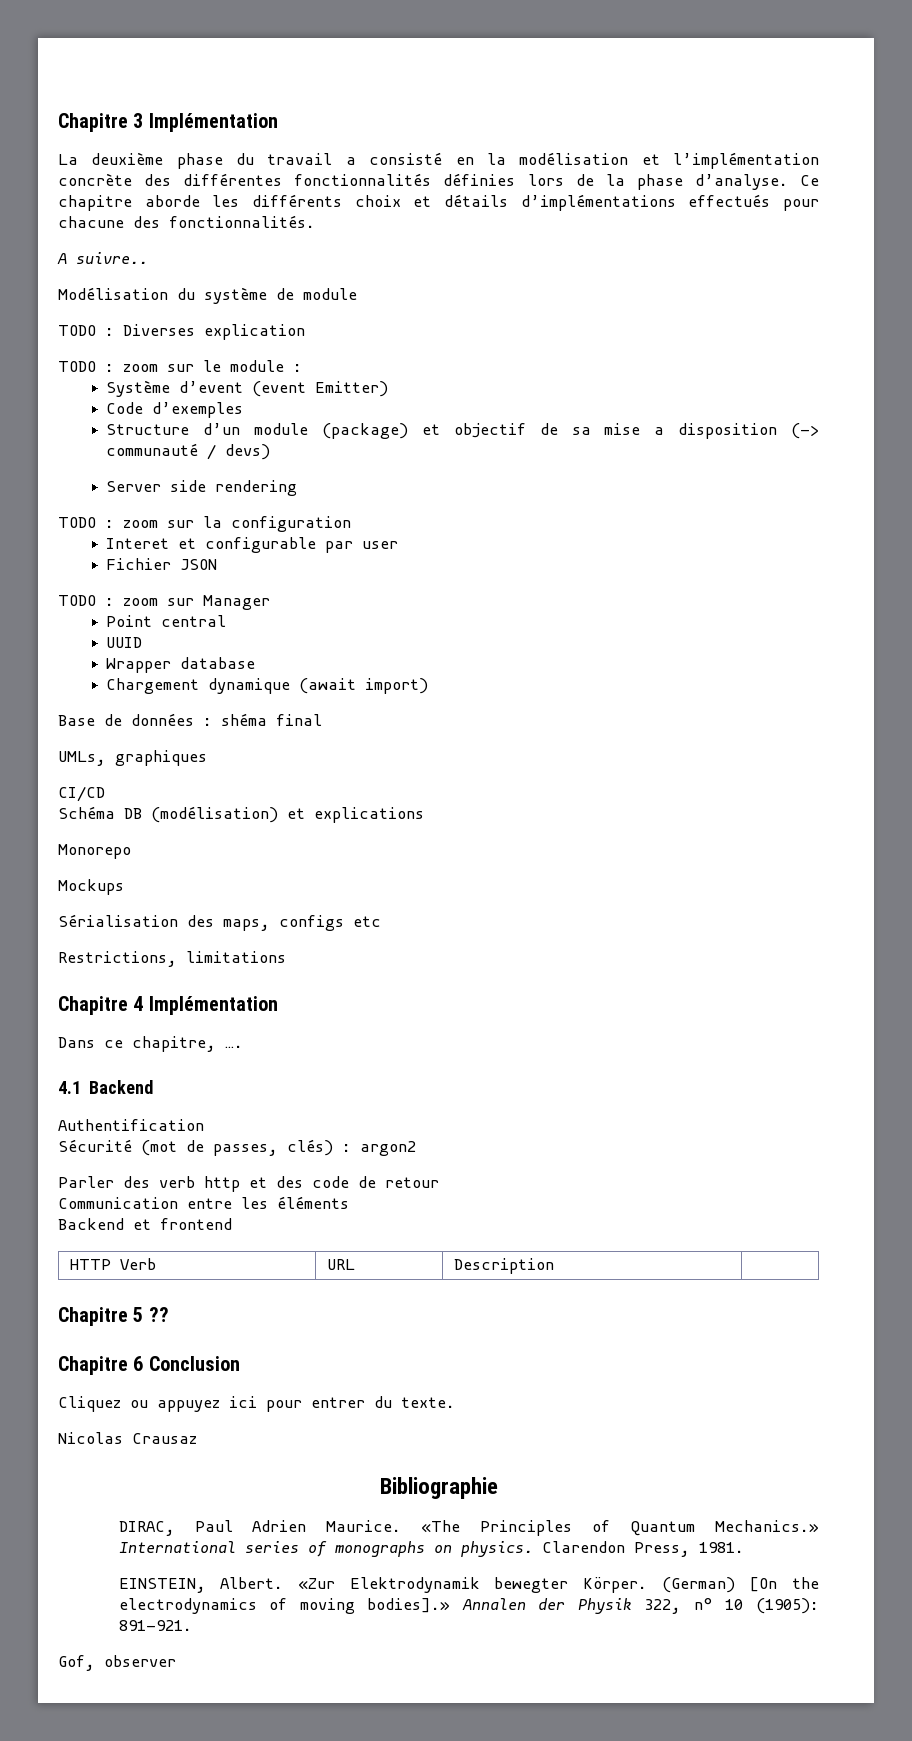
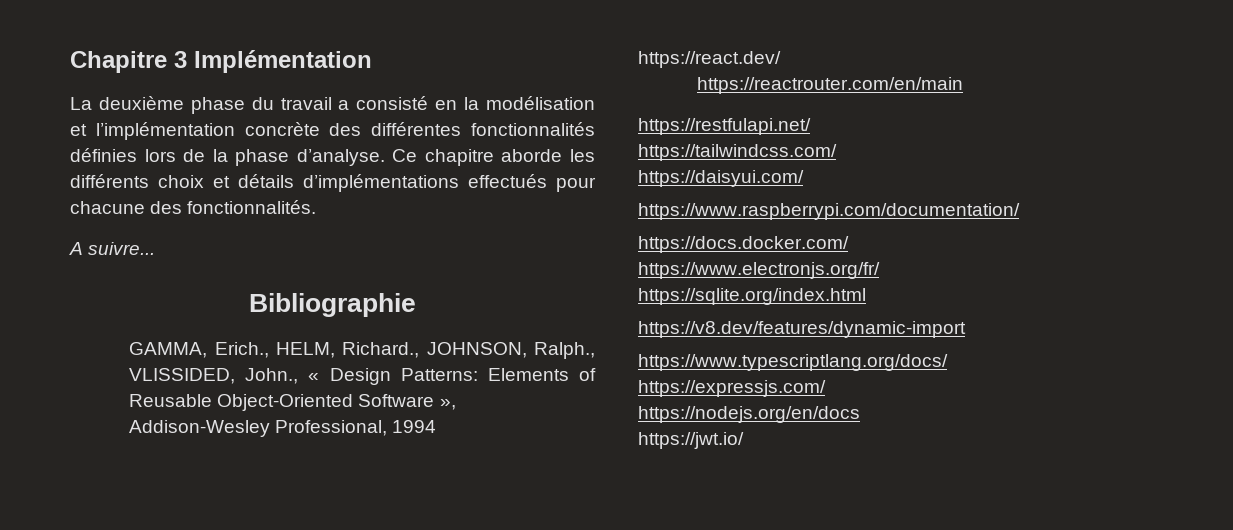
- A suivre..
- Modélisation du système de module
- TODO : Diverses explication
- TODO : zoom sur le module :
- Système d’event (event Emitter)
- Code d’exemples
- Structure d’un module (package) et objectif de sa mise a disposition (-> communauté / devs)
- Server side rendering
- TODO : zoom sur la configuration
- Interet et configurable par user
- Fichier JSON
- TODO : zoom sur Manager
- Point central
- UUID
- Wrapper database
- Chargement dynamique (await import)
- Base de données : shéma final
- UMLs, graphiques
- CI/CD
- Schéma DB (modélisation) et explications
- Monorepo
- Mockups
- Sérialisation des maps, configs etc
- Restrictions, limitations
- Chapitre 4 Implémentation
- Dans ce chapitre, ….
- 4.1 Backend
- Authentification
- Sécurité (mot de passes, clés) : argon2
- Parler des verb http et des code de retour
- Communication entre les éléments
- Backend et frontend
- HTTP Verb | URL | Description |
- Chapitre 5 ??
- Chapitre 6 Conclusion
- Cliquez ou appuyez ici pour entrer du texte.
- Nicolas Crausaz
+ A suivre...
  Bibliographie
- DIRAC, Paul Adrien Maurice. «The Principles of Quantum Mechanics.» International series of monographs on physics. Clarendon Press, 1981.
- EINSTEIN, Albert. «Zur Elektrodynamik bewegter Körper. (German) [On the electrodynamics of moving bodies].» Annalen der Physik 322, n° 10 (1905): 891-921.
- Gof, observer
+ GAMMA, Erich., HELM, Richard., JOHNSON, Ralph., VLISSIDED, John., « Design Patterns: Elements of Reusable Object-Oriented Software », Addison-Wesley Professional, 1994
+ https://react.dev/
+ https://reactrouter.com/en/main
+ https://restfulapi.net/
+ https://tailwindcss.com/
+ https://daisyui.com/
+ https://www.raspberrypi.com/documentation/
+ https://docs.docker.com/
+ https://www.electronjs.org/fr/
+ https://sqlite.org/index.html
+ https://v8.dev/features/dynamic-import
+ https://www.typescriptlang.org/docs/
+ https://expressjs.com/
+ https://nodejs.org/en/docs
+ https://jwt.io/

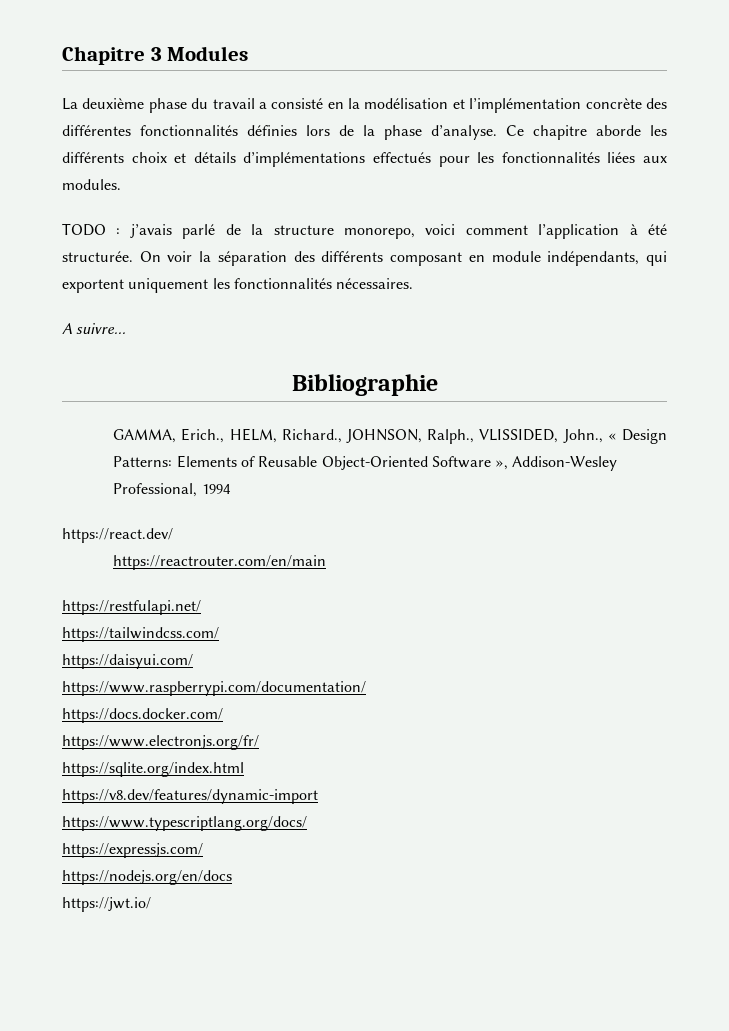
- Chapitre 3 Implémentation
+ Chapitre 3 Modules
- Ce chapitre aborde les différents choix et détails d’implémentations effectués pour chacune des fonctionnalités.
+ Ce chapitre aborde les différents choix et détails d’implémentations effectués pour les fonctionnalités liées aux modules.
+ TODO : j’avais parlé de la structure monorepo, voici comment l’application à été structurée. On voir la séparation des différents composant en module indépendants, qui exportent uniquement les fonctionnalités nécessaires.

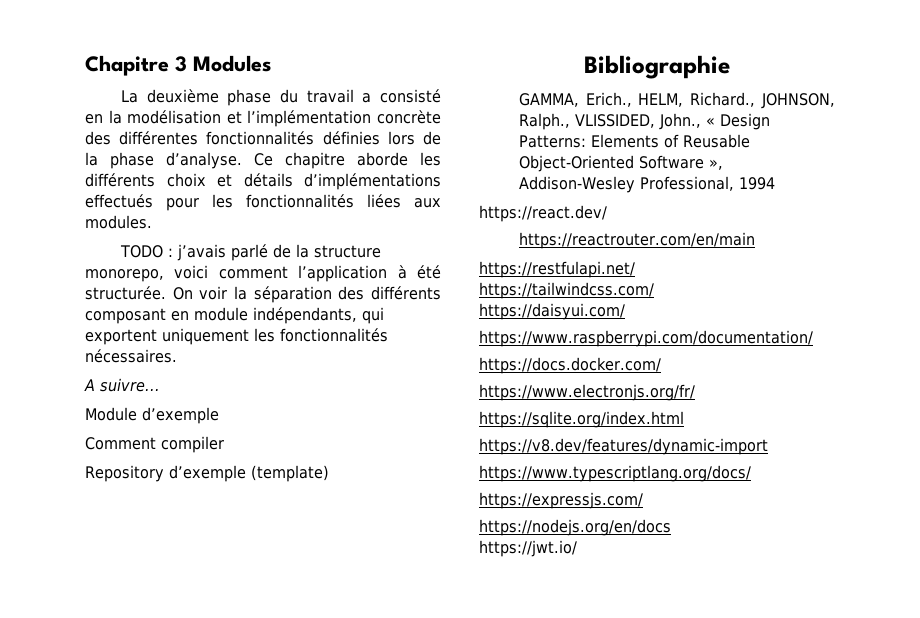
+ Module d’exemple
+ Comment compiler
+ Repository d’exemple (template)

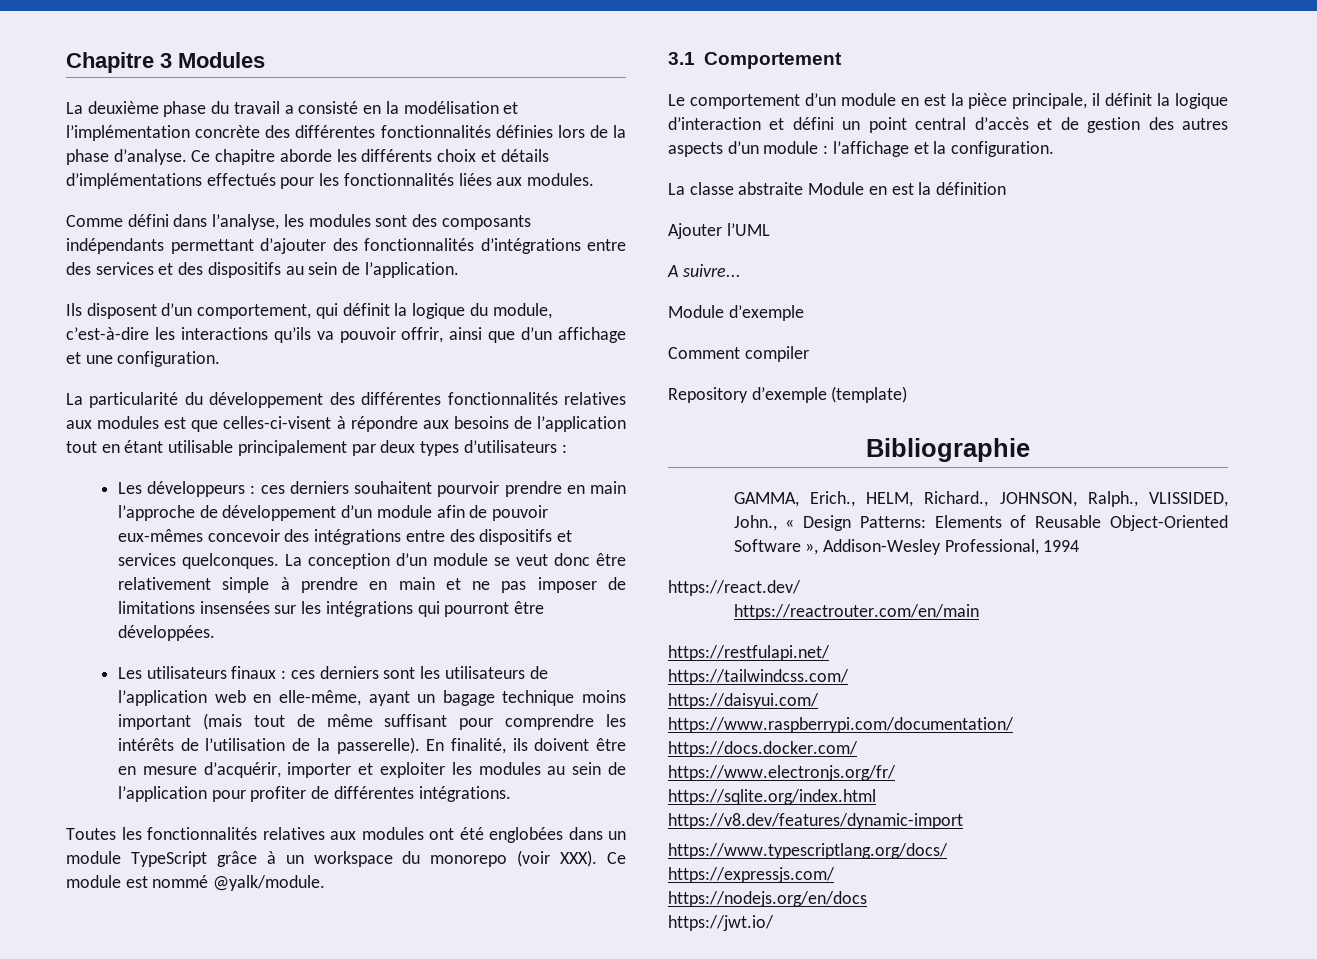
- TODO : j’avais parlé de la structure monorepo, voici comment l’application à été structurée. On voir la séparation des différents composant en module indépendants, qui exportent uniquement les fonctionnalités nécessaires.
+ Comme défini dans l’analyse, les modules sont des composants indépendants permettant d’ajouter des fonctionnalités d’intégrations entre des services et des dispositifs au sein de l’application.
+ Ils disposent d’un comportement, qui définit la logique du module, c’est-à-dire les interactions qu’ils va pouvoir offrir, ainsi que d’un affichage et une configuration.
+ La particularité du développement des différentes fonctionnalités relatives aux modules est que celles-ci-visent à répondre aux besoins de l’application tout en étant utilisable principalement par deux types d’utilisateurs :
+ Les développeurs : ces derniers souhaitent pourvoir prendre en main l’approche de développement d’un module afin de pouvoir eux-mêmes concevoir des intégrations entre des dispositifs et services quelconques. La conception d’un module se veut donc être relativement simple à prendre en main et ne pas imposer de limitations insensées sur les intégrations qui pourront être développées.
+ Les utilisateurs finaux : ces derniers sont les utilisateurs de l’application web en elle-même, ayant un bagage technique moins important (mais tout de même suffisant pour comprendre les intérêts de l’utilisation de la passerelle). En finalité, ils doivent être en mesure d’acquérir, importer et exploiter les modules au sein de l’application pour profiter de différentes intégrations.
+ Toutes les fonctionnalités relatives aux modules ont été englobées dans un module TypeScript grâce à un workspace du monorepo (voir XXX). Ce module est nommé @yalk/module.
+ 3.1 Comportement
+ Le comportement d’un module en est la pièce principale, il définit la logique d’interaction et défini un point central d’accès et de gestion des autres aspects d’un module : l’affichage et la configuration.
+ La classe abstraite Module en est la définition
+ Ajouter l’UML

